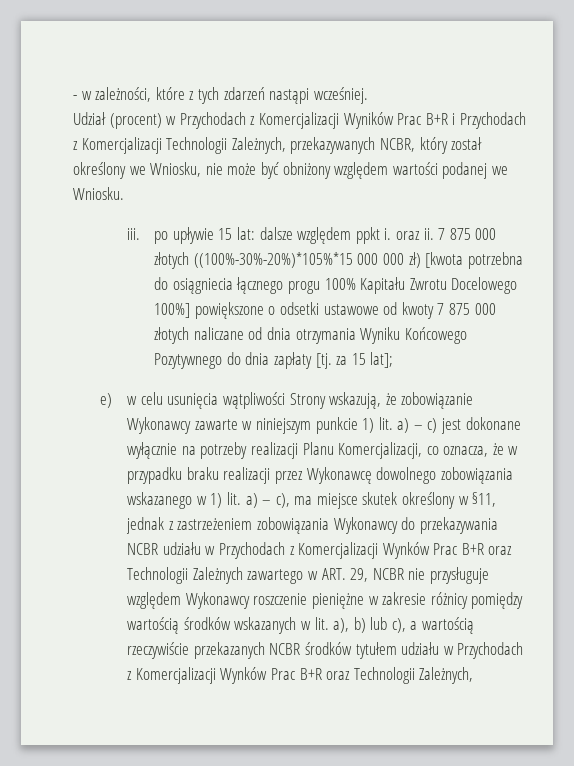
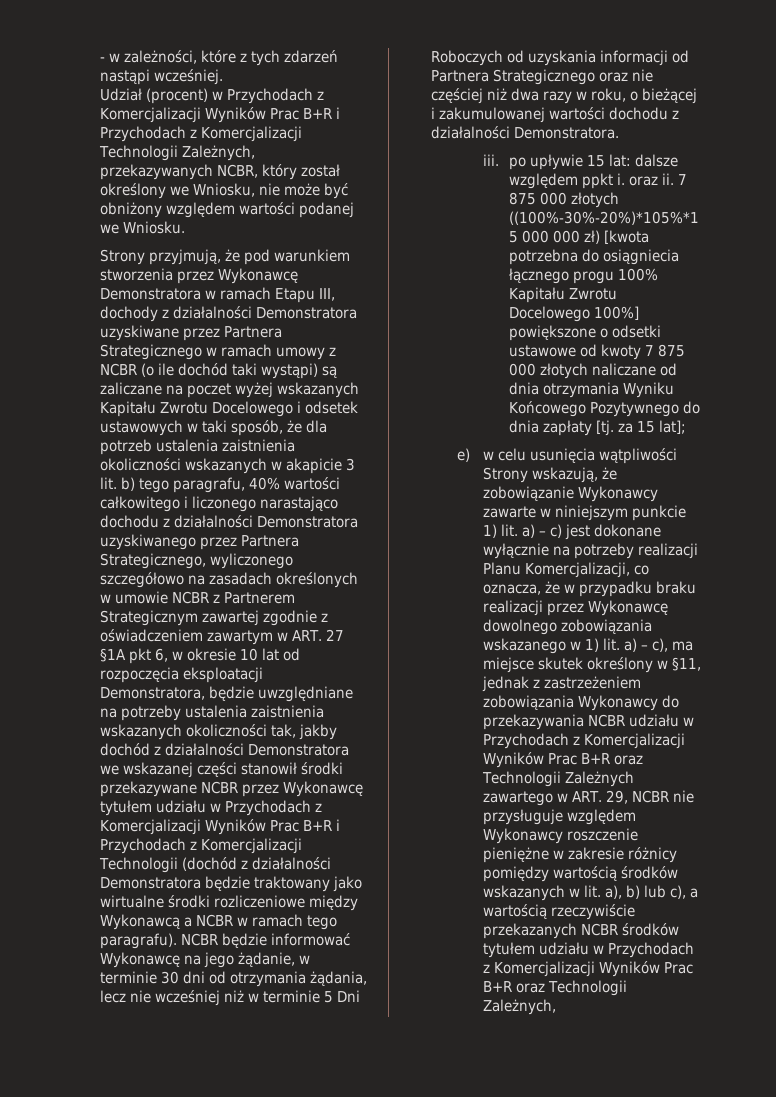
+ Strony przyjmują, że pod warunkiem stworzenia przez Wykonawcę Demonstratora w ramach Etapu III, dochody z działalności Demonstratora uzyskiwane przez Partnera Strategicznego w ramach umowy z NCBR (o ile dochód taki wystąpi) są zaliczane na poczet wyżej wskazanych Kapitału Zwrotu Docelowego i odsetek ustawowych w taki sposób, że dla potrzeb ustalenia zaistnienia okoliczności wskazanych w akapicie 3 lit. b) tego paragrafu, 40% wartości całkowitego i liczonego narastająco dochodu z działalności Demonstratora uzyskiwanego przez Partnera Strategicznego, wyliczonego szczegółowo na zasadach określonych w umowie NCBR z Partnerem Strategicznym zawartej zgodnie z oświadczeniem zawartym w ART. 27 §1A pkt 6, w okresie 10 lat od rozpoczęcia eksploatacji Demonstratora, będzie uwzględniane na potrzeby ustalenia zaistnienia wskazanych okoliczności tak, jakby dochód z działalności Demonstratora we wskazanej części stanowił środki przekazywane NCBR przez Wykonawcę tytułem udziału w Przychodach z Komercjalizacji Wyników Prac B+R i Przychodach z Komercjalizacji Technologii (dochód z działalności Demonstratora będzie traktowany jako wirtualne środki rozliczeniowe między Wykonawcą a NCBR w ramach tego paragrafu). NCBR będzie informować Wykonawcę na jego żądanie, w terminie 30 dni od otrzymania żądania, lecz nie wcześniej niż w terminie 5 Dni Roboczych od uzyskania informacji od Partnera Strategicznego oraz nie częściej niż dwa razy w roku, o bieżącej i zakumulowanej wartości dochodu z działalności Demonstratora.
- e) w celu usunięcia wątpliwości Strony wskazują, że zobowiązanie Wykonawcy zawarte w niniejszym punkcie 1) lit. a) – c) jest dokonane wyłącznie na potrzeby realizacji Planu Komercjalizacji, co oznacza, że w przypadku braku realizacji przez Wykonawcę dowolnego zobowiązania wskazanego w 1) lit. a) – c), ma miejsce skutek określony w §11, jednak z zastrzeżeniem zobowiązania Wykonawcy do przekazywania NCBR udziału w Przychodach z Komercjalizacji Wynków Prac B+R oraz Technologii Zależnych zawartego w ART. 29, NCBR nie przysługuje względem Wykonawcy roszczenie pieniężne w zakresie różnicy pomiędzy wartością środków wskazanych w lit. a), b) lub c), a wartością rzeczywiście przekazanych NCBR środków tytułem udziału w Przychodach z Komercjalizacji Wynków Prac B+R oraz Technologii Zależnych,
+ e) w celu usunięcia wątpliwości Strony wskazują, że zobowiązanie Wykonawcy zawarte w niniejszym punkcie 1) lit. a) – c) jest dokonane wyłącznie na potrzeby realizacji Planu Komercjalizacji, co oznacza, że w przypadku braku realizacji przez Wykonawcę dowolnego zobowiązania wskazanego w 1) lit. a) – c), ma miejsce skutek określony w §11, jednak z zastrzeżeniem zobowiązania Wykonawcy do przekazywania NCBR udziału w Przychodach z Komercjalizacji Wyników Prac B+R oraz Technologii Zależnych zawartego w ART. 29, NCBR nie przysługuje względem Wykonawcy roszczenie pieniężne w zakresie różnicy pomiędzy wartością środków wskazanych w lit. a), b) lub c), a wartością rzeczywiście przekazanych NCBR środków tytułem udziału w Przychodach z Komercjalizacji Wyników Prac B+R oraz Technologii Zależnych,

